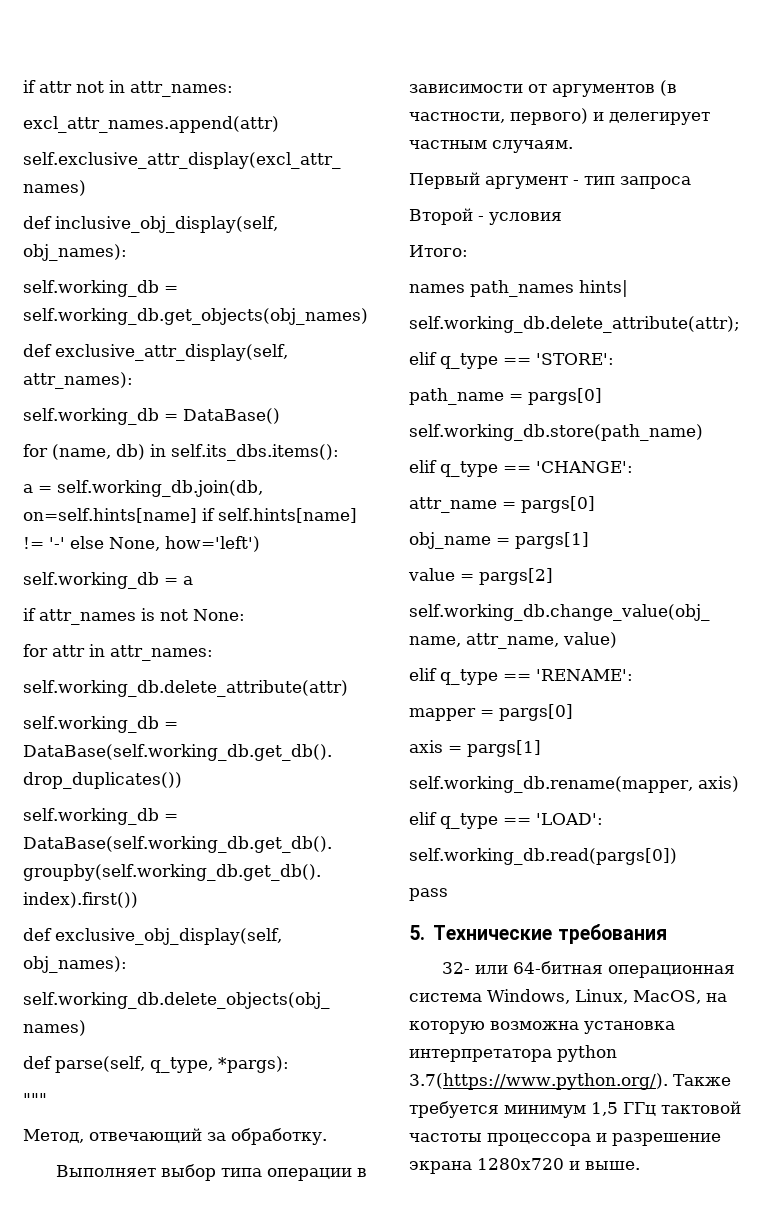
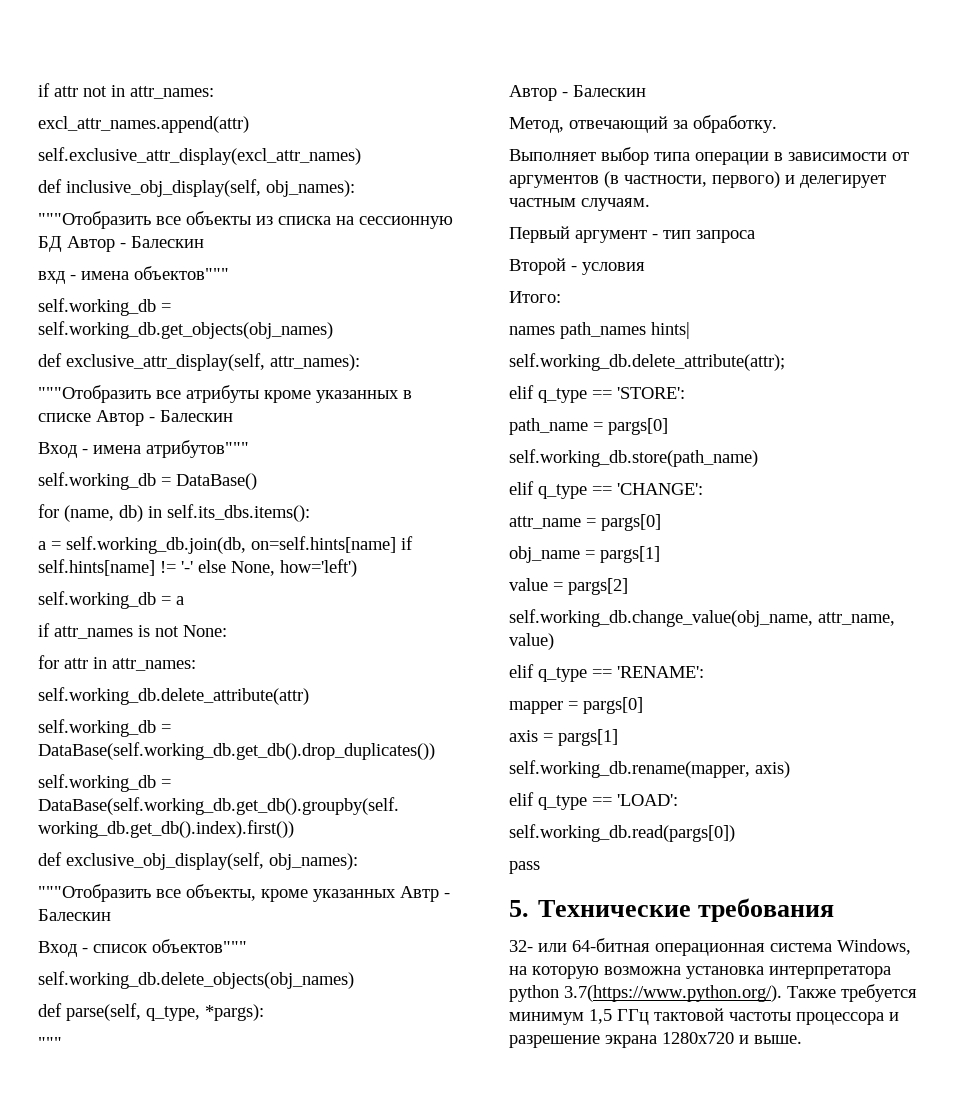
+ """Отобразить все объекты из списка на сессионную БД Автор - Балескин
+ вхд - имена объектов"""
+ """Отобразить все атрибуты кроме указанных в списке Автор - Балескин
+ Вход - имена атрибутов"""
+ """Отобразить все объекты, кроме указанных Автр - Балескин
+ Вход - список объектов"""
  """
+ Автор - Балескин
- 32- или 64-битная операционная система Windows, Linux, MacOS, на которую возможна установка интерпретатора python 3.7(https://www.python.org/). Также требуется минимум 1,5 ГГц тактовой частоты процессора и разрешение экрана 1280x720 и выше.
+ 32- или 64-битная операционная система Windows, на которую возможна установка интерпретатора python 3.7(https://www.python.org/). Также требуется минимум 1,5 ГГц тактовой частоты процессора и разрешение экрана 1280x720 и выше.

